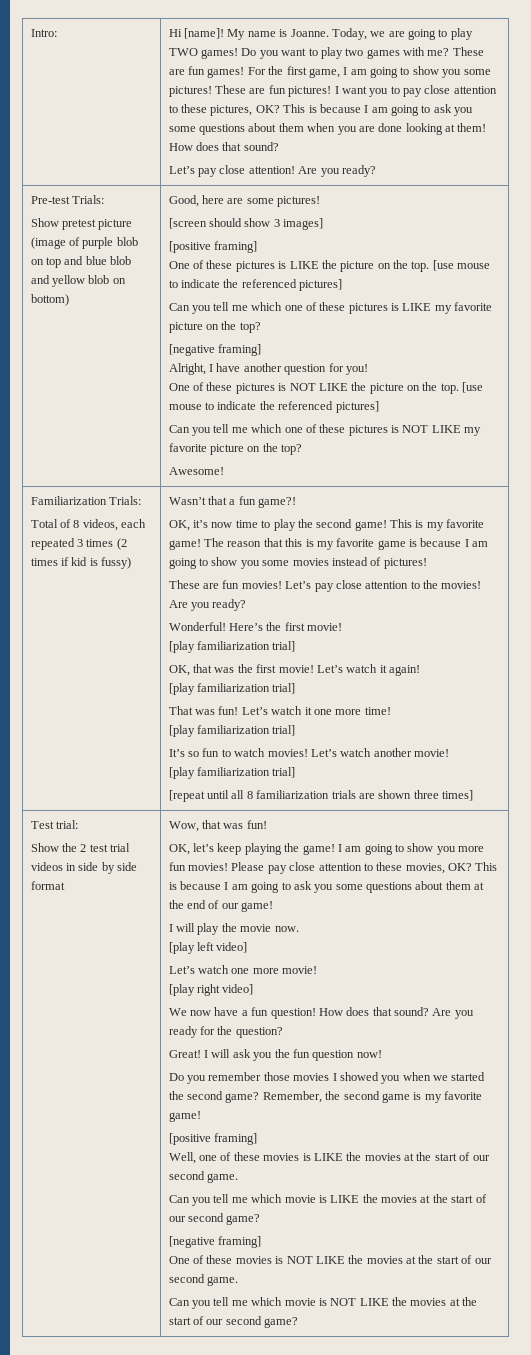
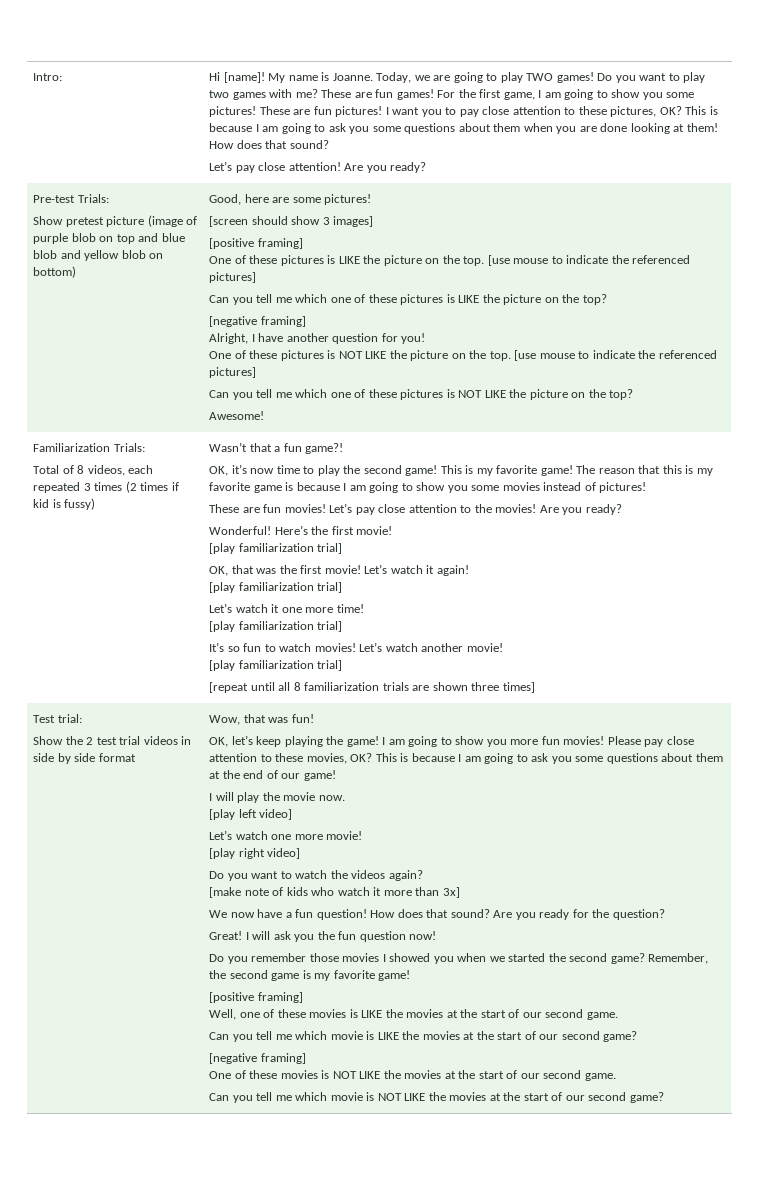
- Can you tell me which one of these pictures is LIKE my favorite picture on the top?
+ Can you tell me which one of these pictures is LIKE the picture on the top?
- Can you tell me which one of these pictures is NOT LIKE my favorite picture on the top?
+ Can you tell me which one of these pictures is NOT LIKE the picture on the top?
- That was fun!
+ Do you want to watch the videos again?
+ [make note of kids who watch it more than 3x]

